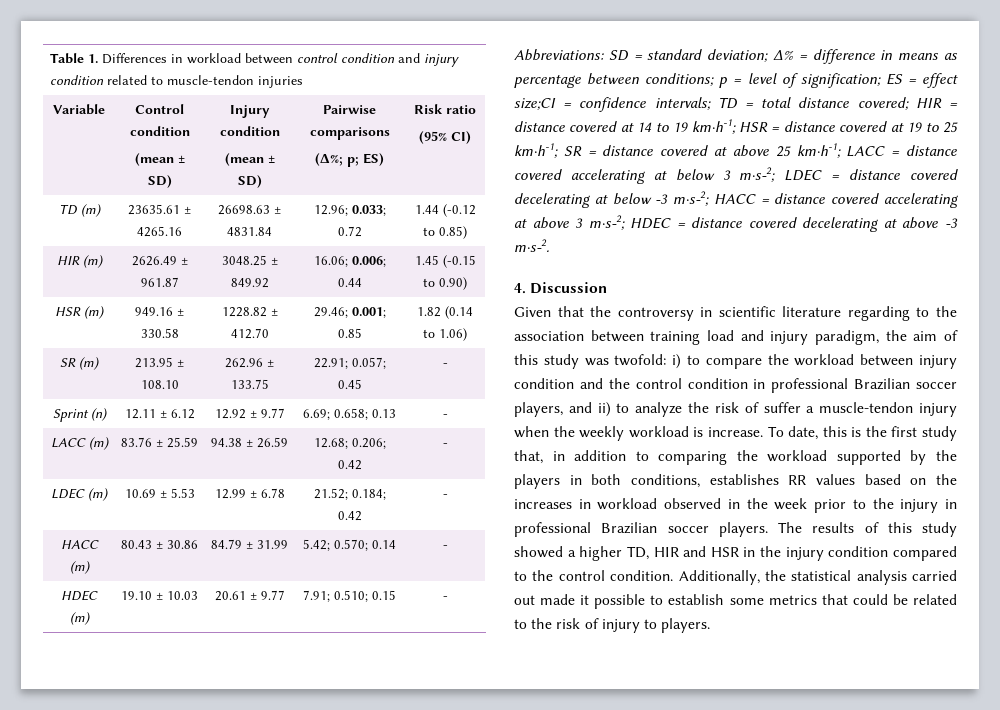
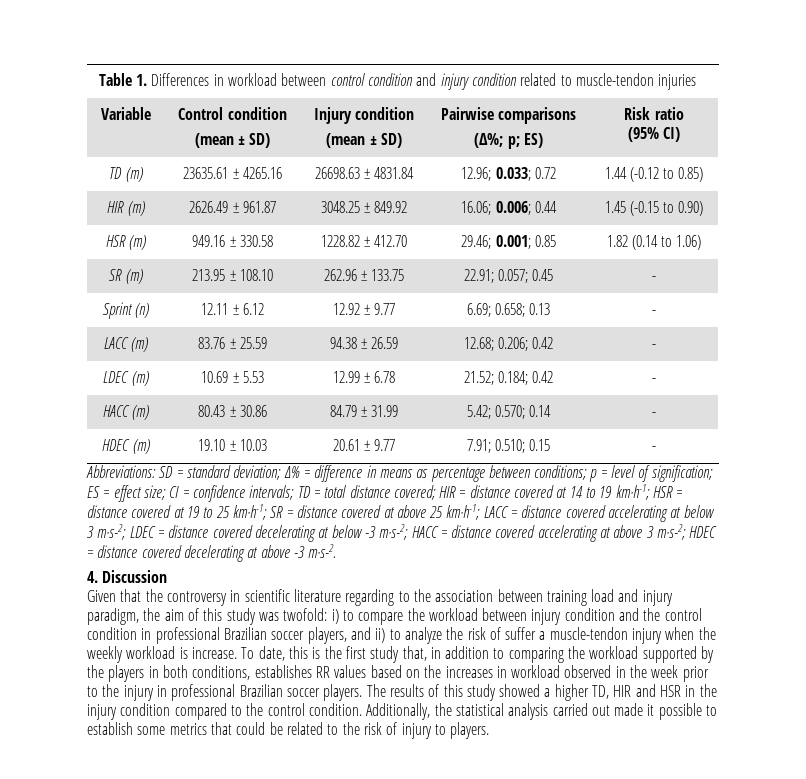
- ES = effect size;CI = confidence intervals;
+ ES = effect size; CI = confidence intervals;

